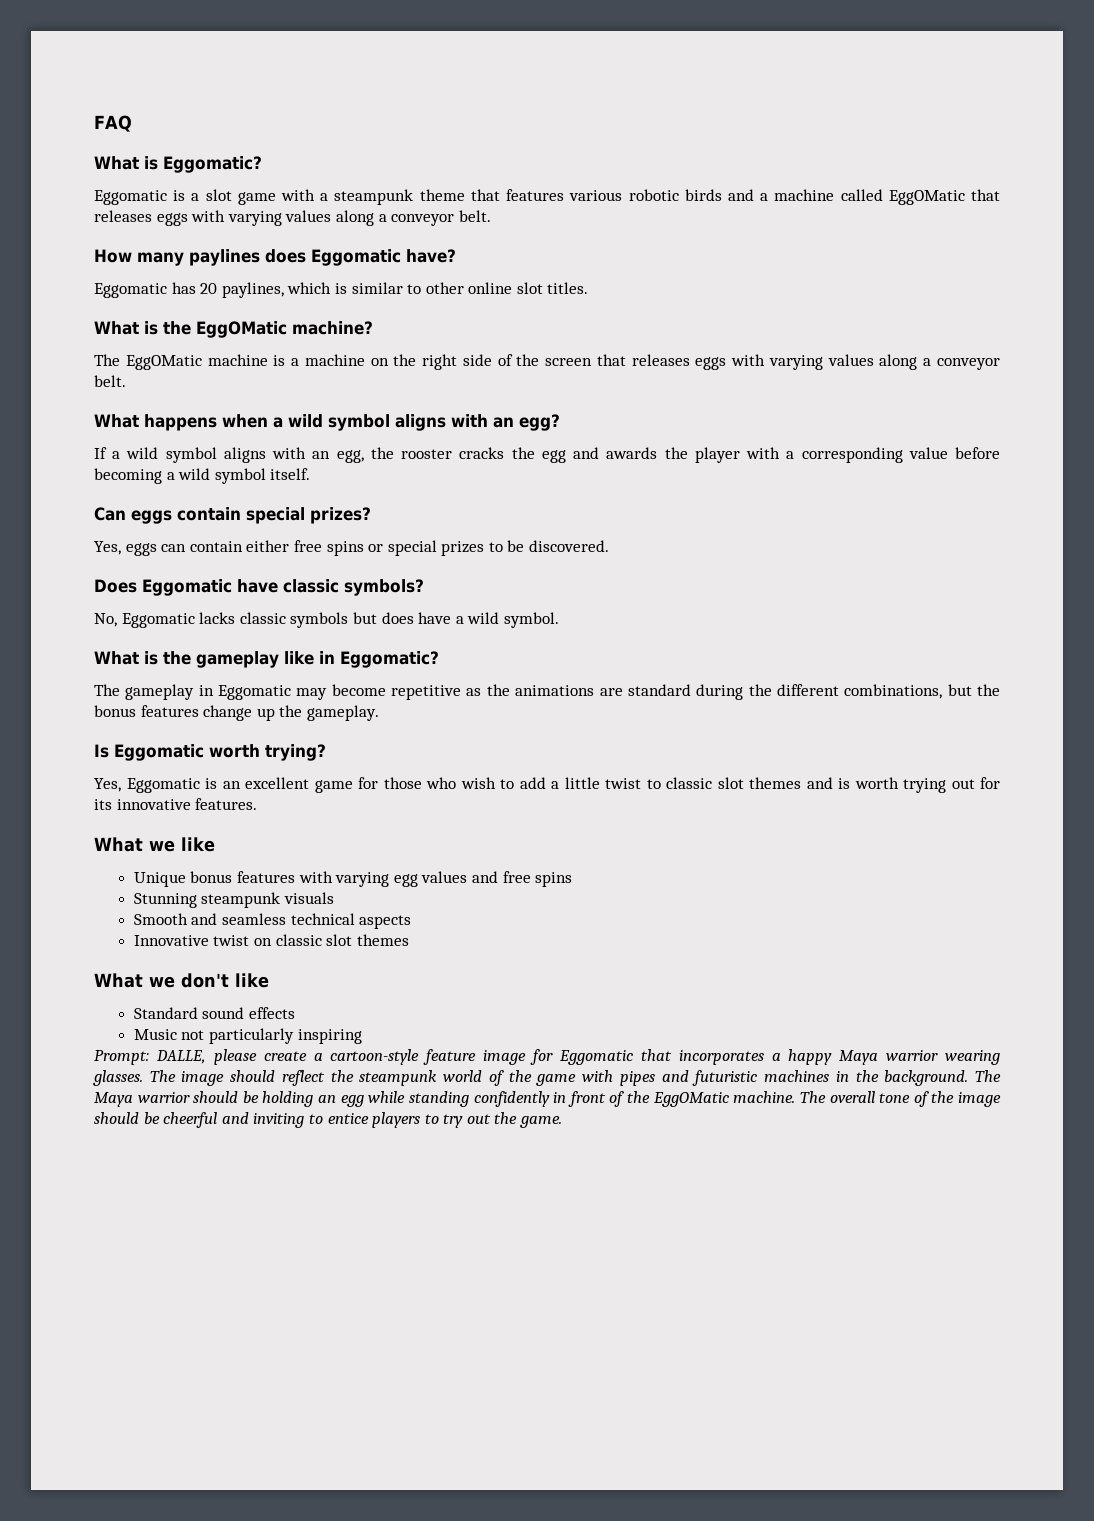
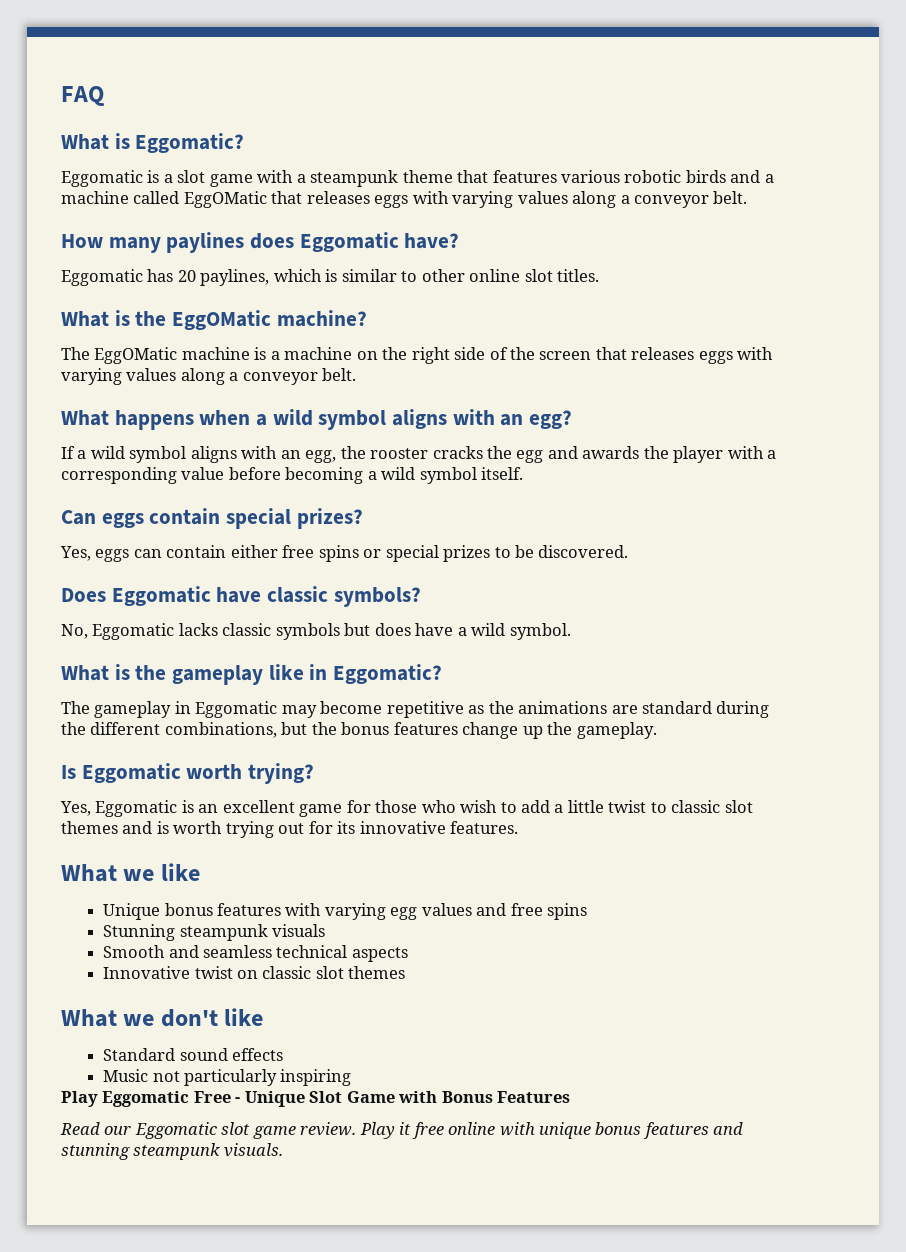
- Prompt: DALLE, please create a cartoon-style feature image for Eggomatic that incorporates a happy Maya warrior wearing glasses. The image should reflect the steampunk world of the game with pipes and futuristic machines in the background. The Maya warrior should be holding an egg while standing confidently in front of the EggOMatic machine. The overall tone of the image should be cheerful and inviting to entice players to try out the game.
+ Play Eggomatic Free - Unique Slot Game with Bonus Features
+ Read our Eggomatic slot game review. Play it free online with unique bonus features and stunning steampunk visuals.

